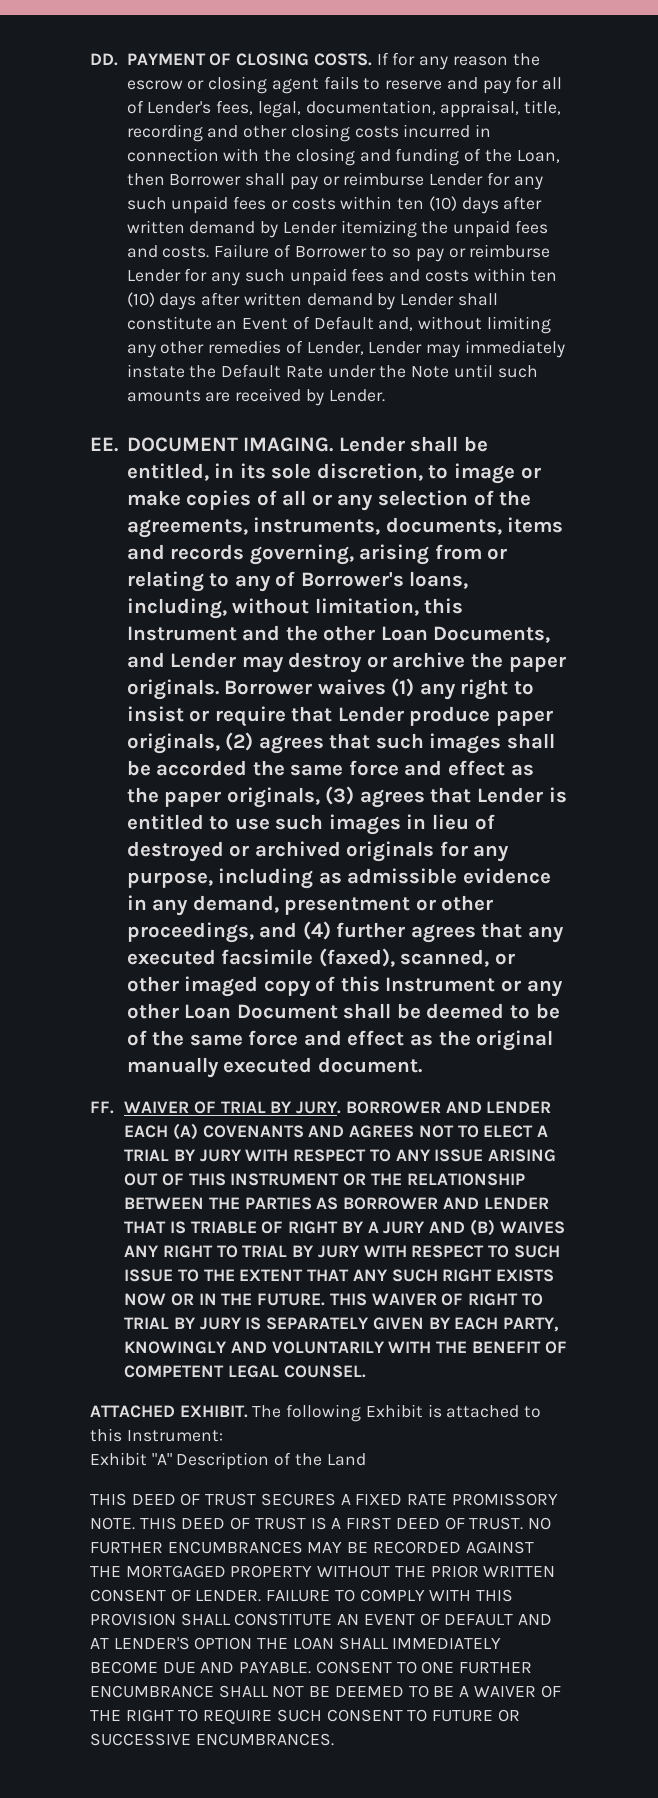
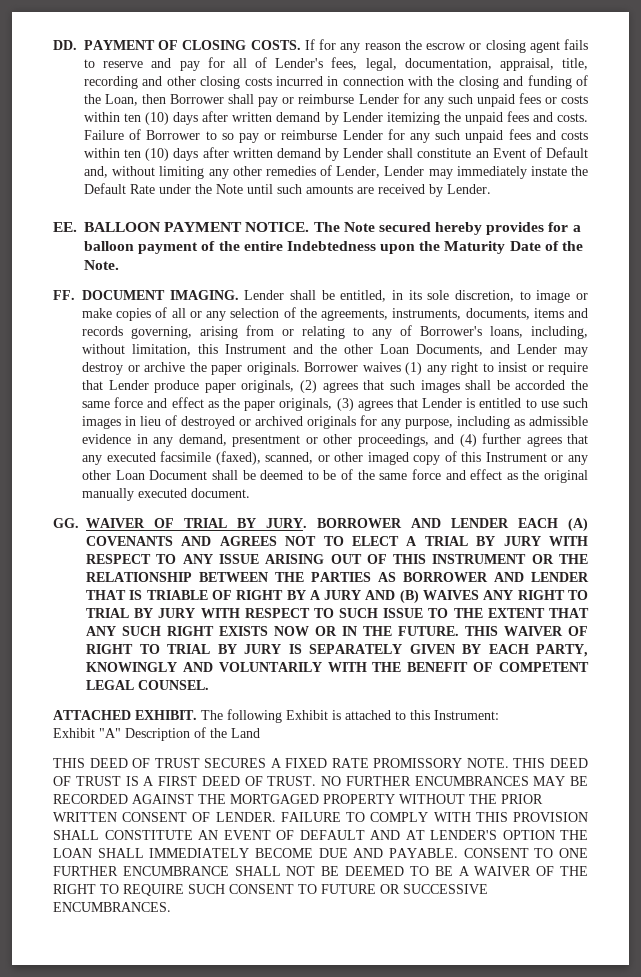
- EE. DOCUMENT IMAGING.
+ EE. BALLOON PAYMENT NOTICE. The Note secured hereby provides for a balloon payment of the entire Indebtedness upon the Maturity Date of the Note.
+ FF. DOCUMENT IMAGING.
- FF. WAIVER OF TRIAL BY JURY.
+ GG. WAIVER OF TRIAL BY JURY.

